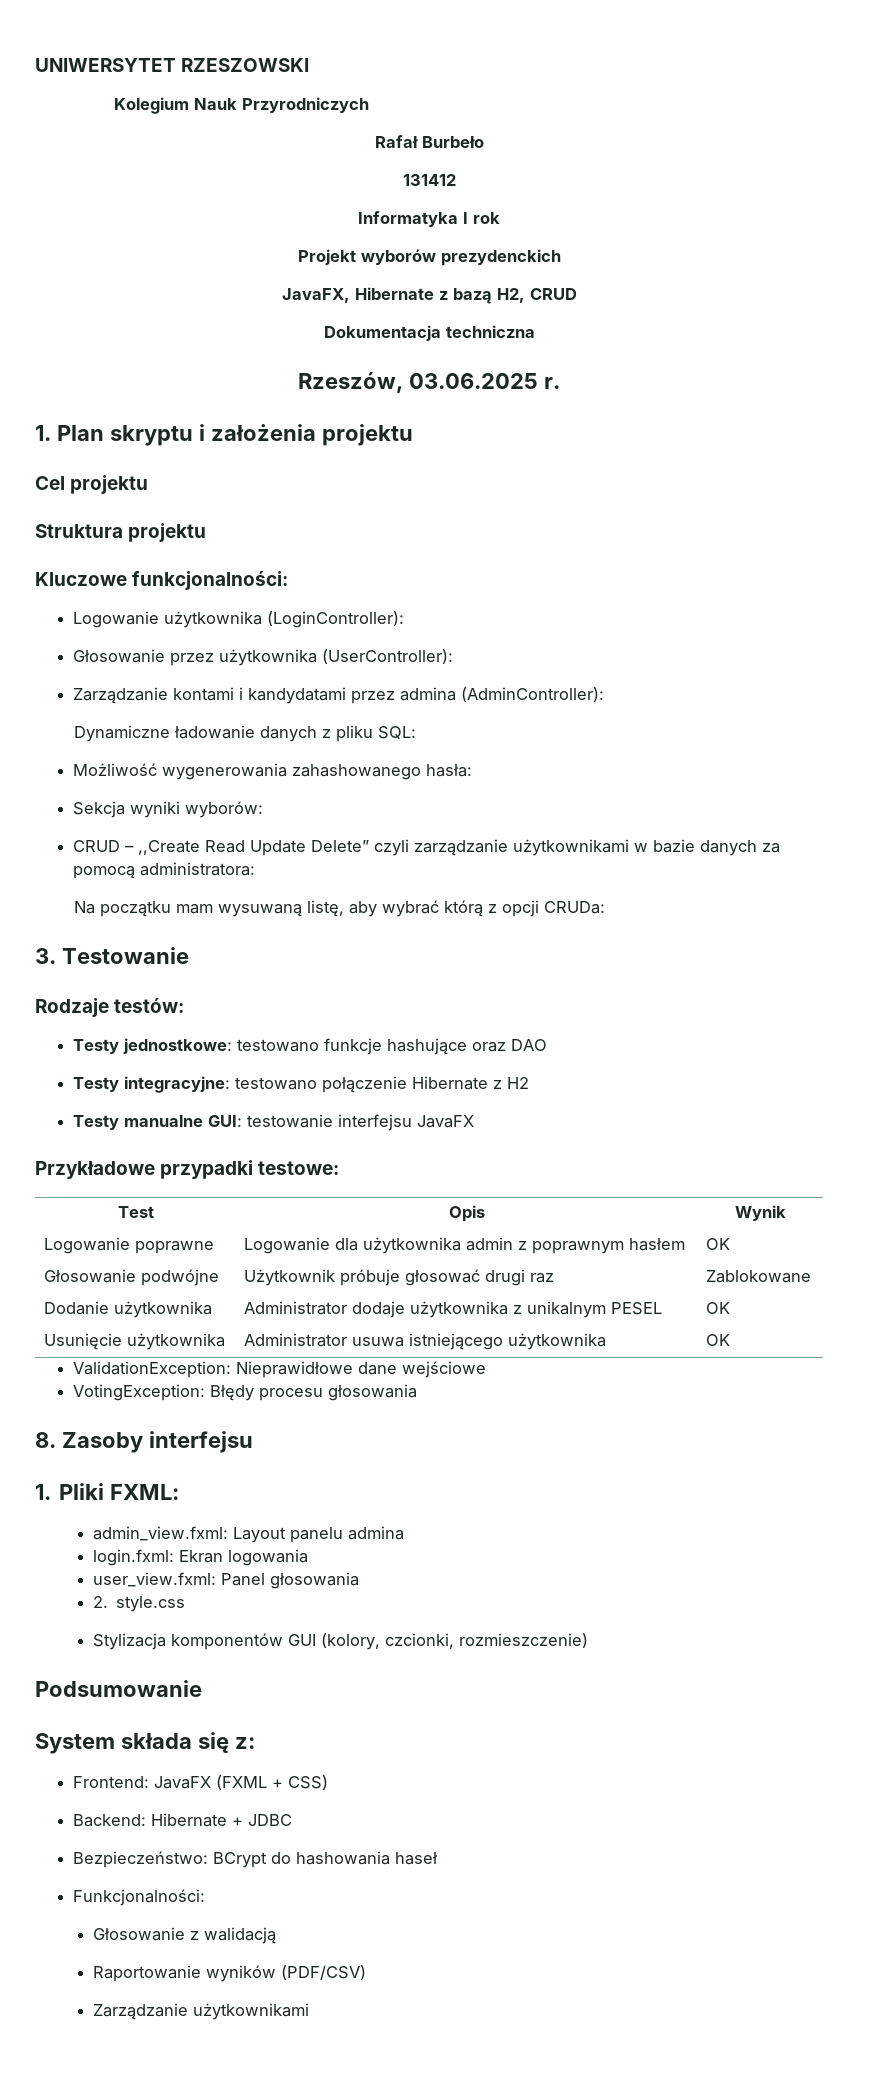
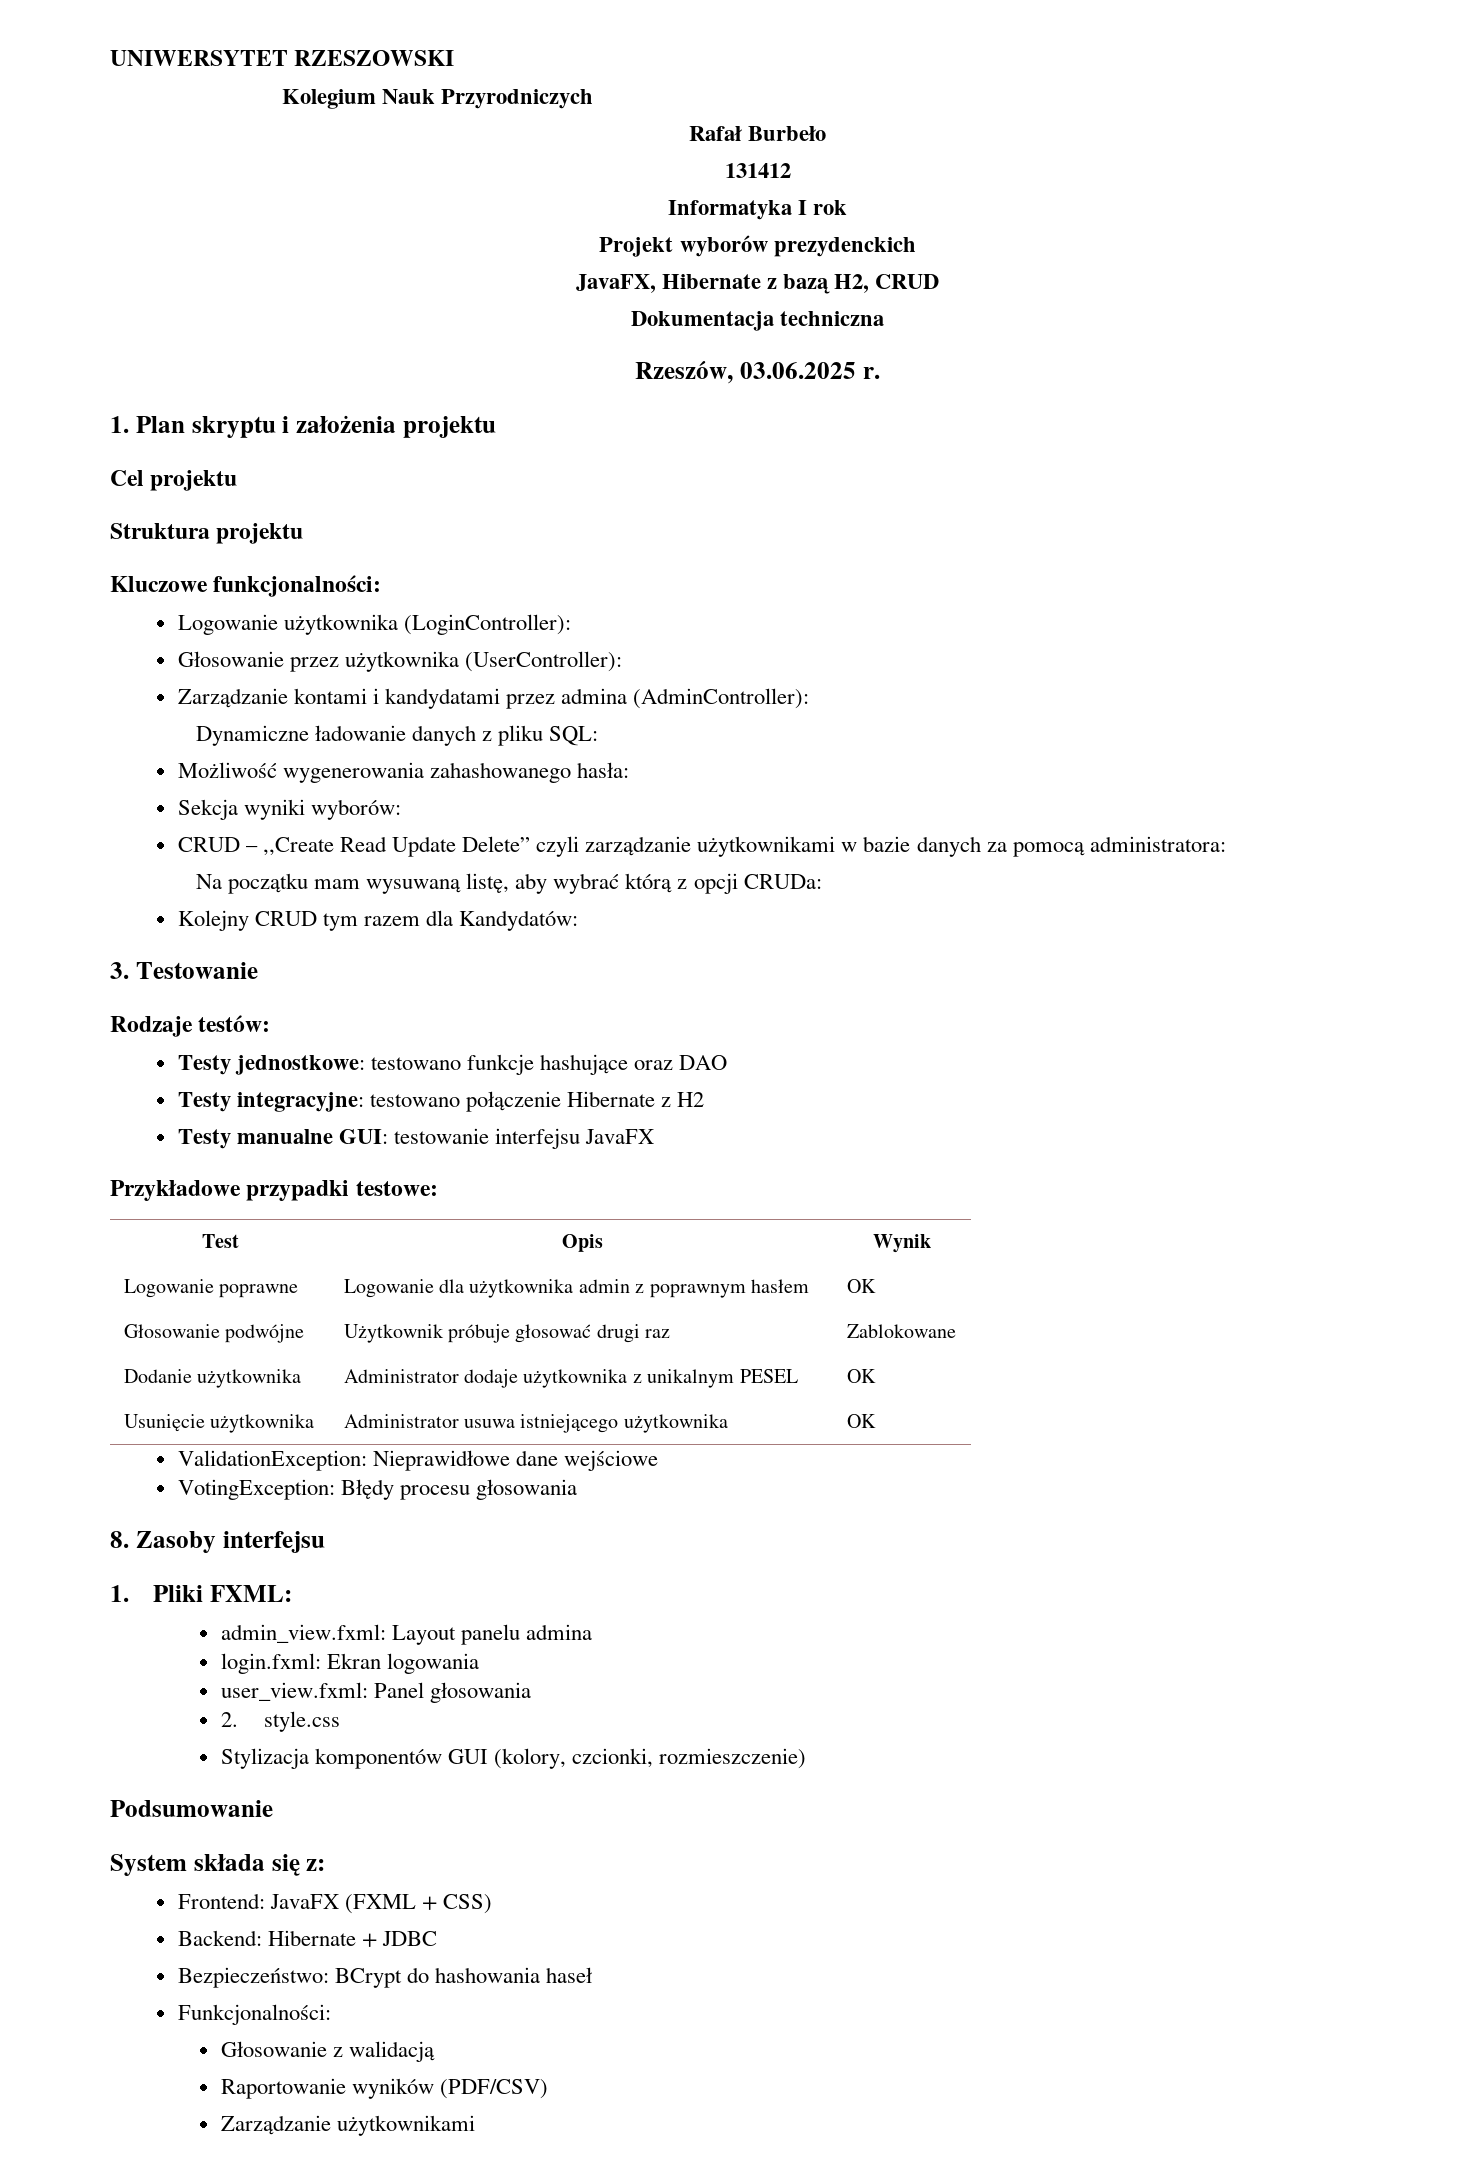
+ Kolejny CRUD tym razem dla Kandydatów:

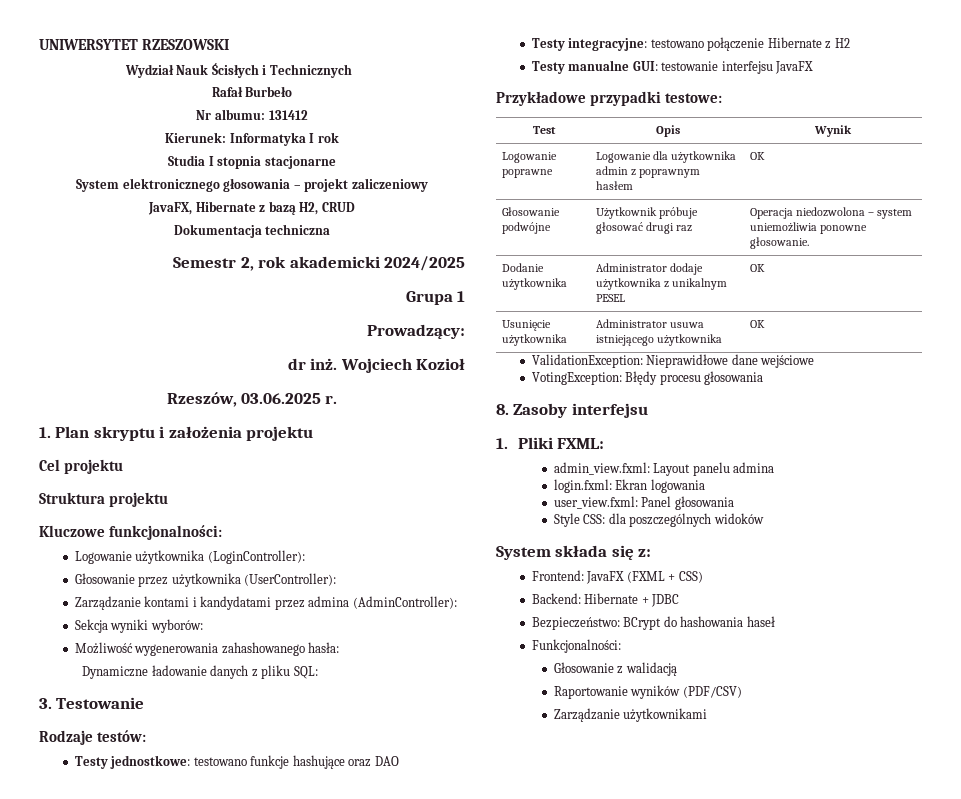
- Kolegium Nauk Przyrodniczych
+ Wydział Nauk Ścisłych i Technicznych
- 131412
+ Nr albumu: 131412
- Informatyka I rok
+ Kierunek: Informatyka I rok
- Projekt wyborów prezydenckich
+ Studia I stopnia stacjonarne
+ System elektronicznego głosowania – projekt zaliczeniowy
+ Semestr 2, rok akademicki 2024/2025
+ Grupa 1
+ Prowadzący:
+ dr inż. Wojciech Kozioł
+ Sekcja wyniki wyborów:
+ Możliwość wygenerowania zahashowanego hasła:
- Możliwość wygenerowania zahashowanego hasła:
- Sekcja wyniki wyborów:
- CRUD – ,,Create Read Update Delete” czyli zarządzanie użytkownikami w bazie danych za pomocą administratora:
- Na początku mam wysuwaną listę, aby wybrać którą z opcji CRUDa:
- Kolejny CRUD tym razem dla Kandydatów:
- Głosowanie podwójne | Użytkownik próbuje głosować drugi raz | Zablokowane
+ Głosowanie podwójne | Użytkownik próbuje głosować drugi raz | Operacja niedozwolona – system uniemożliwia ponowne głosowanie.
- 2. style.css
- Stylizacja komponentów GUI (kolory, czcionki, rozmieszczenie)
- Podsumowanie
+ Style CSS: dla poszczególnych widoków

